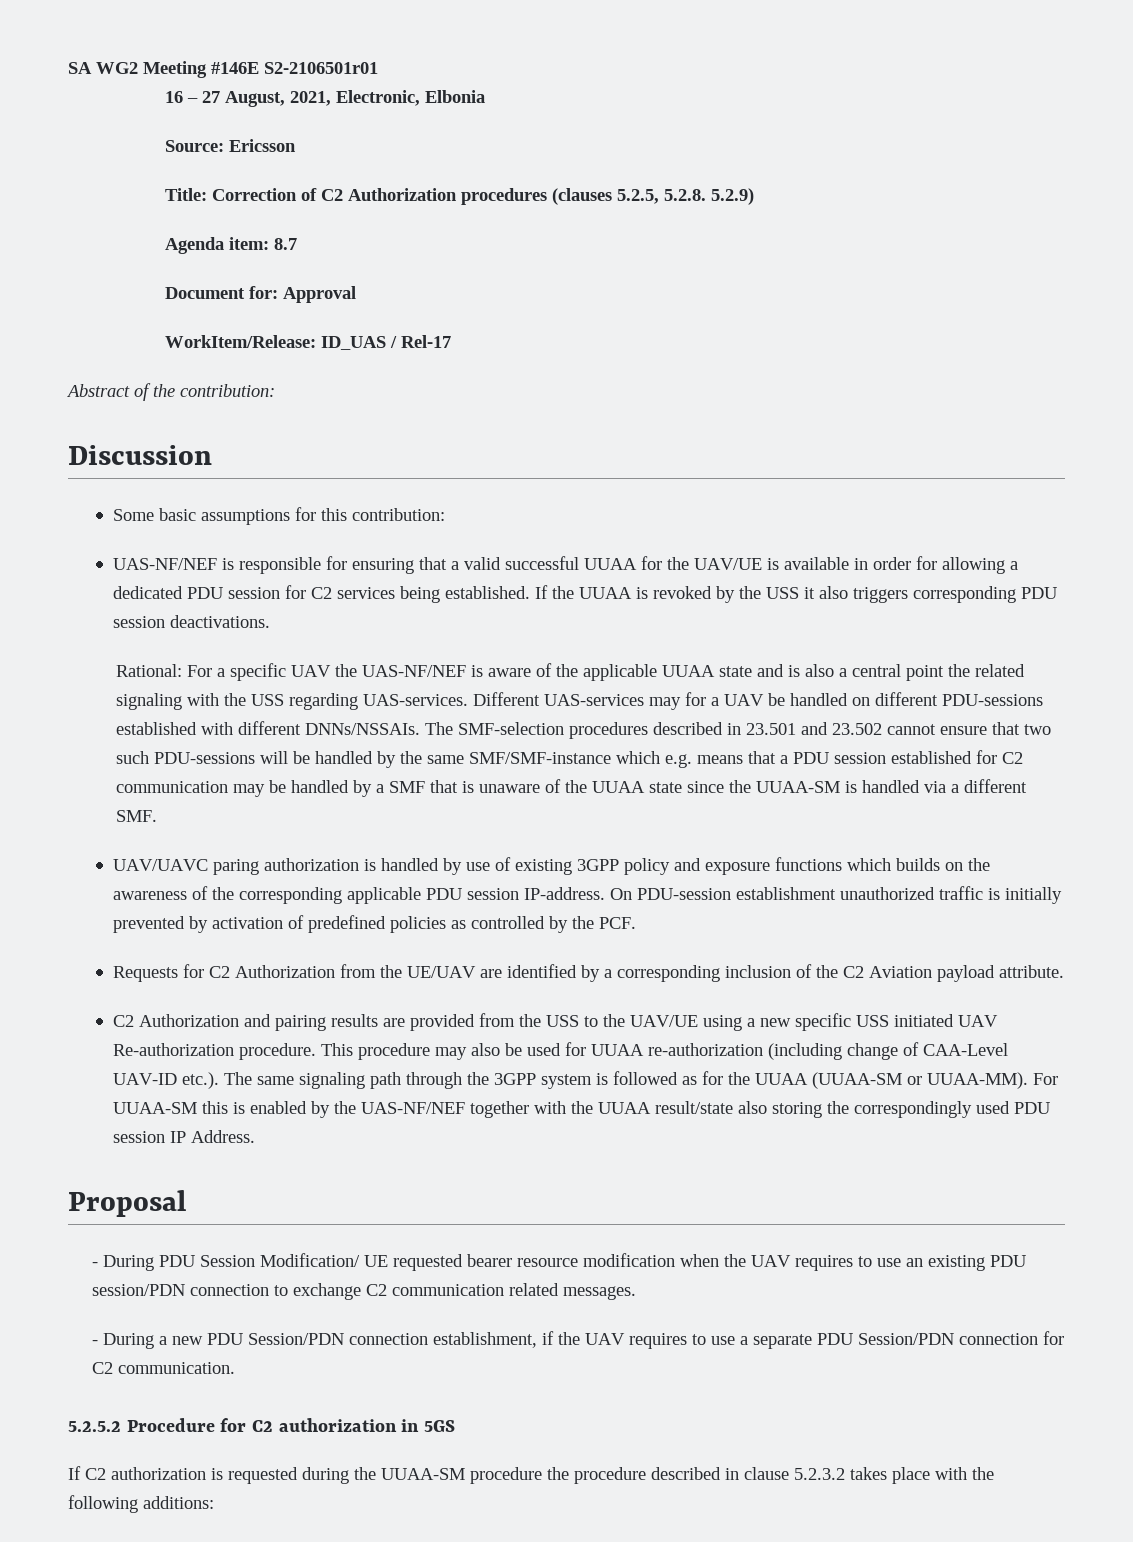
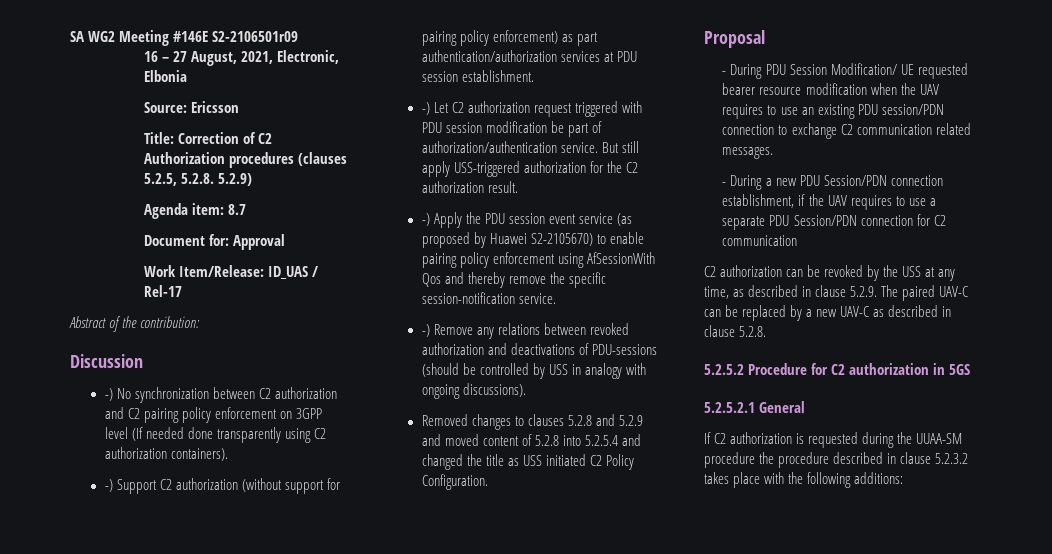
- SA WG2 Meeting #146E S2-2106501r01
+ SA WG2 Meeting #146E S2-2106501r09
- WorkItem/Release: ID_UAS / Rel-17
+ Work Item/Release: ID_UAS / Rel-17
- Some basic assumptions for this contribution:
- UAS-NF/NEF is responsible for ensuring that a valid successful UUAA for the UAV/UE is available in order for allowing a dedicated PDU session for C2 services being established. If the UUAA is revoked by the USS it also triggers corresponding PDU session deactivations.
- Rational: For a specific UAV the UAS-NF/NEF is aware of the applicable UUAA state and is also a central point the related signaling with the USS regarding UAS-services. Different UAS-services may for a UAV be handled on different PDU-sessions established with different DNNs/NSSAIs. The SMF-selection procedures described in 23.501 and 23.502 cannot ensure that two such PDU-sessions will be handled by the same SMF/SMF-instance which e.g. means that a PDU session established for C2 communication may be handled by a SMF that is unaware of the UUAA state since the UUAA-SM is handled via a different SMF.
- UAV/UAVC paring authorization is handled by use of existing 3GPP policy and exposure functions which builds on the awareness of the corresponding applicable PDU session IP-address. On PDU-session establishment unauthorized traffic is initially prevented by activation of predefined policies as controlled by the PCF.
- Requests for C2 Authorization from the UE/UAV are identified by a corresponding inclusion of the C2 Aviation payload attribute.
- C2 Authorization and pairing results are provided from the USS to the UAV/UE using a new specific USS initiated UAV Re-authorization procedure. This procedure may also be used for UUAA re-authorization (including change of CAA-Level UAV-ID etc.). The same signaling path through the 3GPP system is followed as for the UUAA (UUAA-SM or UUAA-MM). For UUAA-SM this is enabled by the UAS-NF/NEF together with the UUAA result/state also storing the correspondingly used PDU session IP Address.
+ -) No synchronization between C2 authorization and C2 pairing policy enforcement on 3GPP level (If needed done transparently using C2 authorization containers).
+ -) Support C2 authorization (without support for pairing policy enforcement) as part authentication/authorization services at PDU session establishment.
+ -) Let C2 authorization request triggered with PDU session modification be part of authorization/authentication service. But still apply USS-triggered authorization for the C2 authorization result.
+ -) Apply the PDU session event service (as proposed by Huawei S2-2105670) to enable pairing policy enforcement using AfSessionWith Qos and thereby remove the specific session-notification service.
+ -) Remove any relations between revoked authorization and deactivations of PDU-sessions (should be controlled by USS in analogy with ongoing discussions).
+ Removed changes to clauses 5.2.8 and 5.2.9 and moved content of 5.2.8 into 5.2.5.4 and changed the title as USS initiated C2 Policy Configuration.
- - During a new PDU Session/PDN connection establishment, if the UAV requires to use a separate PDU Session/PDN connection for C2 communication.
+ - During a new PDU Session/PDN connection establishment, if the UAV requires to use a separate PDU Session/PDN connection for C2 communication
+ C2 authorization can be revoked by the USS at any time, as described in clause 5.2.9. The paired UAV-C can be replaced by a new UAV-C as described in clause 5.2.8.
+ 5.2.5.2.1 General

